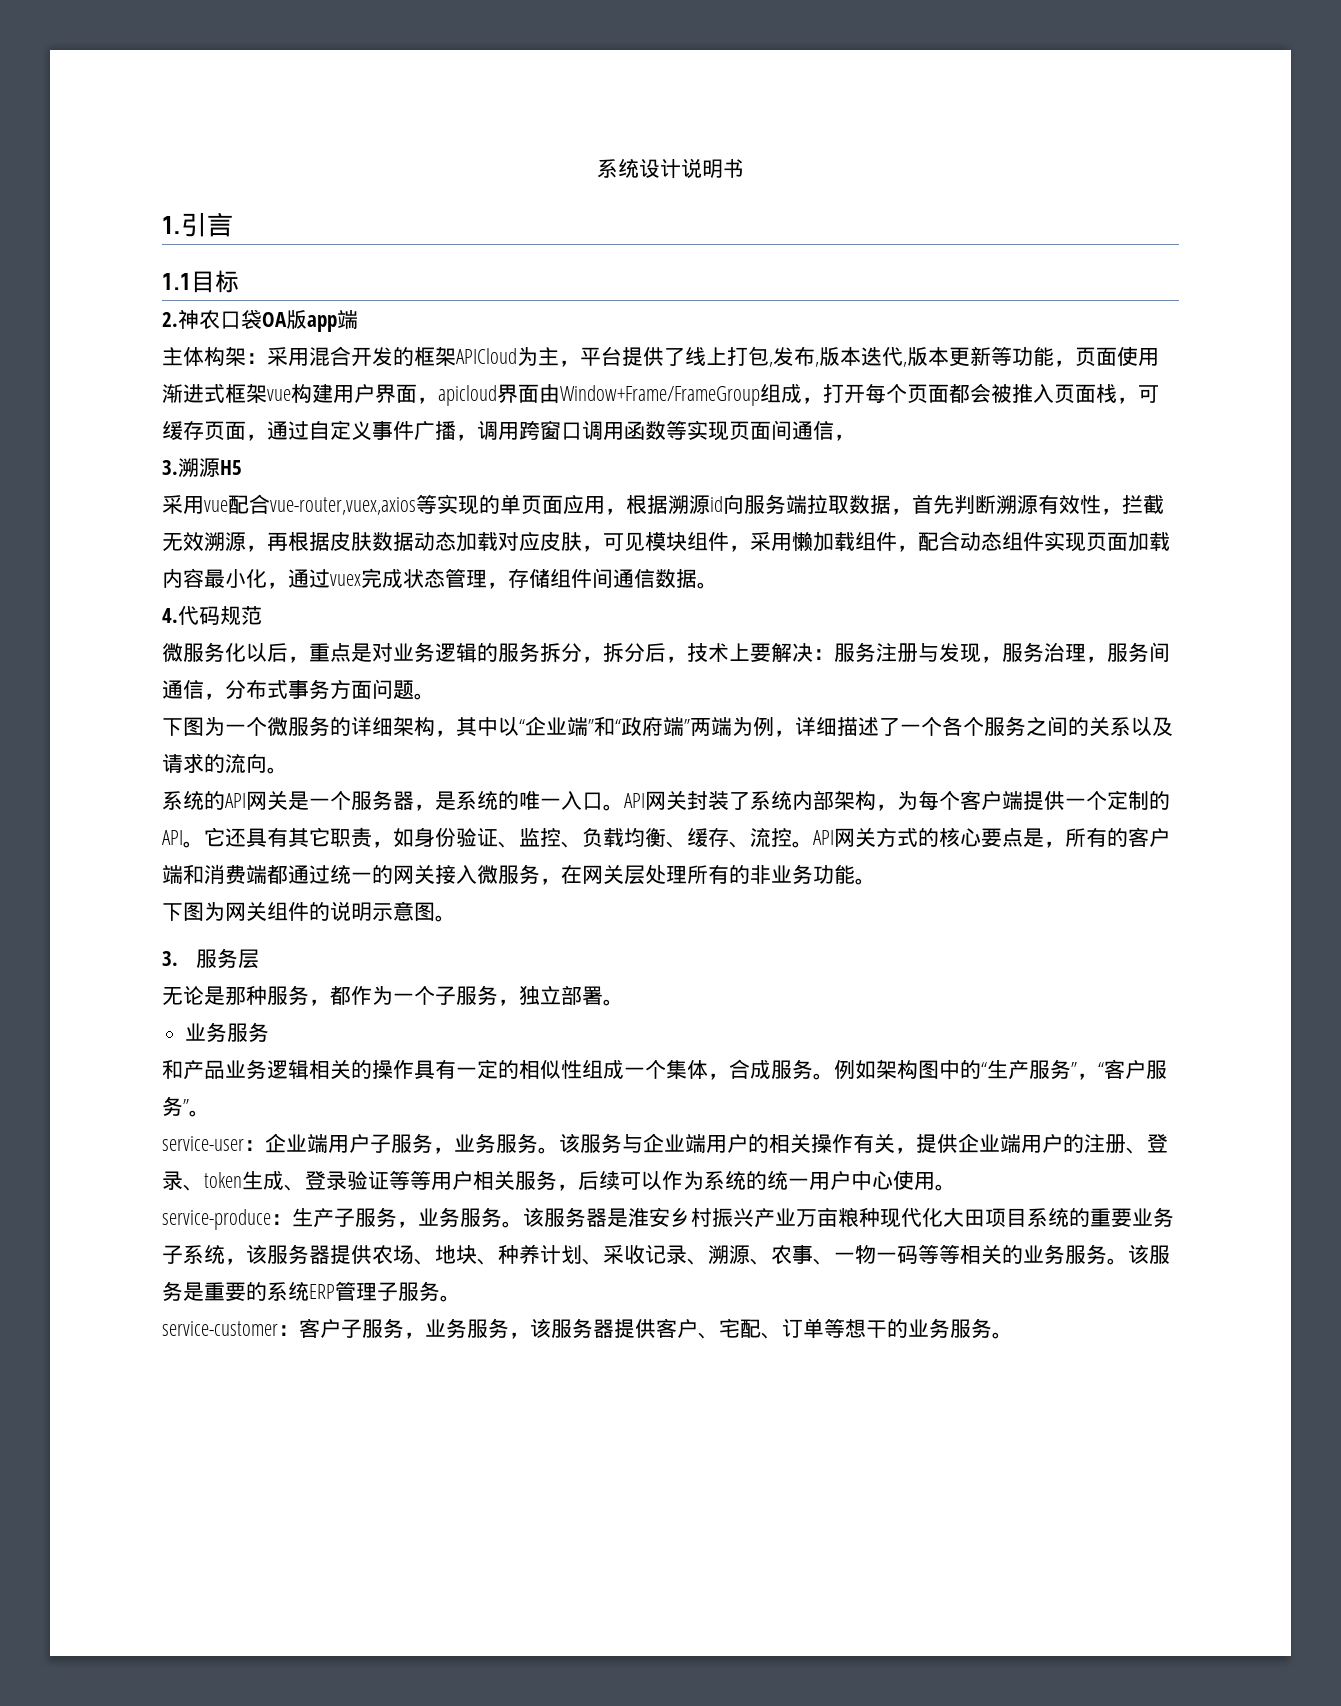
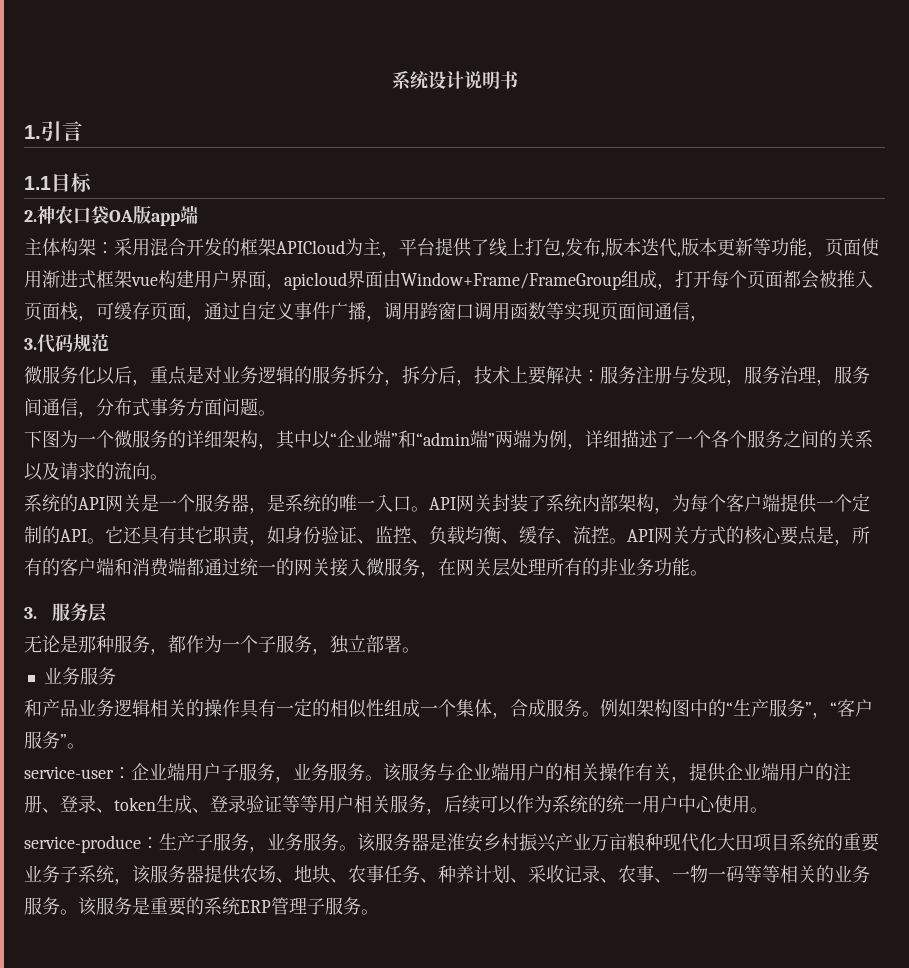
- 3.溯源H5
- 采用vue配合vue-router,vuex,axios等实现的单页面应用，根据溯源id向服务端拉取数据，首先判断溯源有效性，拦截无效溯源，再根据皮肤数据动态加载对应皮肤，可见模块组件，采用懒加载组件，配合动态组件实现页面加载内容最小化，通过vuex完成状态管理，存储组件间通信数据。
- 4.代码规范
+ 3.代码规范
- 下图为一个微服务的详细架构，其中以“企业端”和“政府端”两端为例，详细描述了一个各个服务之间的关系以及请求的流向。
+ 下图为一个微服务的详细架构，其中以“企业端”和“admin端”两端为例，详细描述了一个各个服务之间的关系以及请求的流向。
- 下图为网关组件的说明示意图。
- 该服务器是淮安乡村振兴产业万亩粮种现代化大田项目系统的重要业务子系统，该服务器提供农场、地块、种养计划、采收记录、溯源、农事、一物一码等等相关的业务服务。
+ 该服务器是淮安乡村振兴产业万亩粮种现代化大田项目系统的重要业务子系统，该服务器提供农场、地块、农事任务、种养计划、采收记录、农事、一物一码等等相关的业务服务。
- service-customer：客户子服务，业务服务，该服务器提供客户、宅配、订单等想干的业务服务。

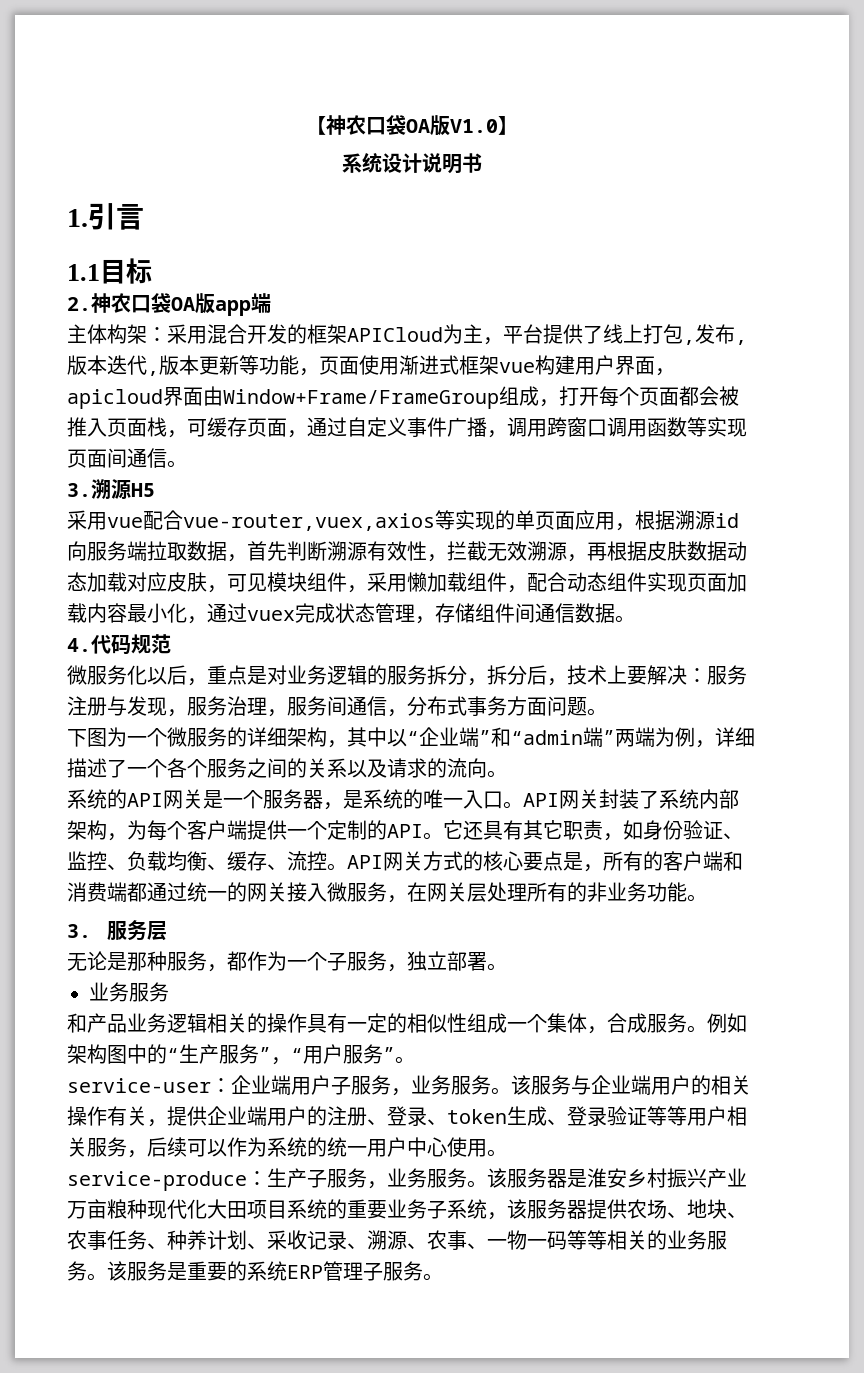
+ 【神农口袋OA版V1.0】
- 采用混合开发的框架APICloud为主，平台提供了线上打包,发布,版本迭代,版本更新等功能，页面使用渐进式框架vue构建用户界面，apicloud界面由Window+Frame/FrameGroup组成，打开每个页面都会被推入页面栈，可缓存页面，通过自定义事件广播，调用跨窗口调用函数等实现页面间通信，
- 3.代码规范
+ 采用混合开发的框架APICloud为主，平台提供了线上打包,发布,版本迭代,版本更新等功能，页面使用渐进式框架vue构建用户界面，apicloud界面由Window+Frame/FrameGroup组成，打开每个页面都会被推入页面栈，可缓存页面，通过自定义事件广播，调用跨窗口调用函数等实现页面间通信。
+ 3.溯源H5
+ 采用vue配合vue-router,vuex,axios等实现的单页面应用，根据溯源id向服务端拉取数据，首先判断溯源有效性，拦截无效溯源，再根据皮肤数据动态加载对应皮肤，可见模块组件，采用懒加载组件，配合动态组件实现页面加载内容最小化，通过vuex完成状态管理，存储组件间通信数据。
+ 4.代码规范
- 例如架构图中的“生产服务”，“客户服务”。
+ 例如架构图中的“生产服务”，“用户服务”。
- 该服务器是淮安乡村振兴产业万亩粮种现代化大田项目系统的重要业务子系统，该服务器提供农场、地块、农事任务、种养计划、采收记录、农事、一物一码等等相关的业务服务。
+ 该服务器是淮安乡村振兴产业万亩粮种现代化大田项目系统的重要业务子系统，该服务器提供农场、地块、农事任务、种养计划、采收记录、溯源、农事、一物一码等等相关的业务服务。

